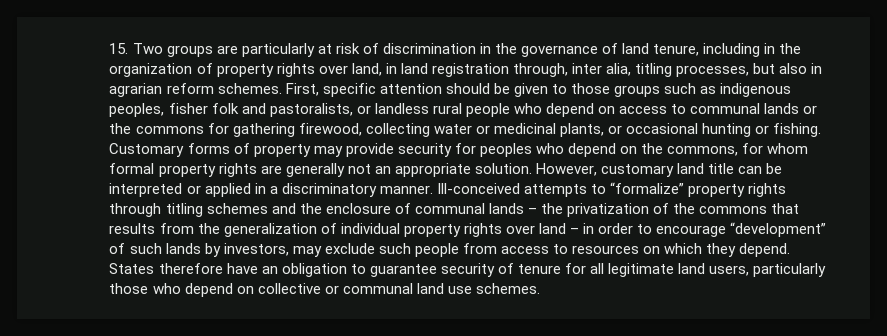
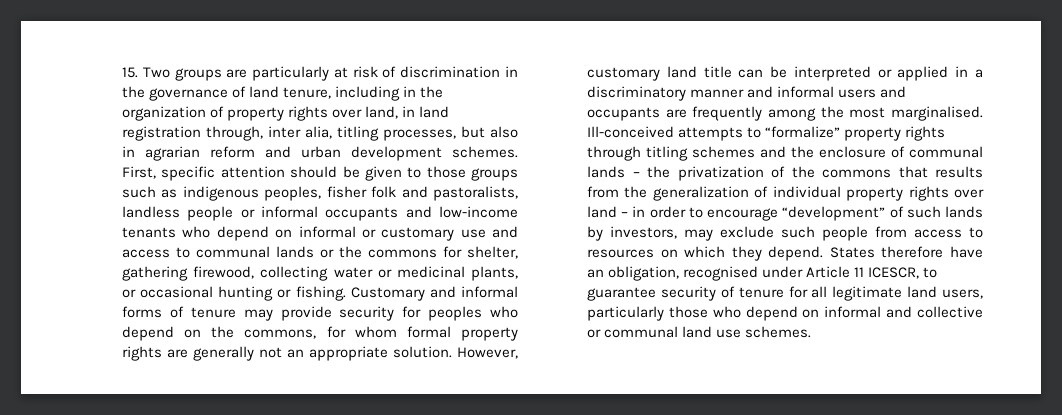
- 15. Two groups are particularly at risk of discrimination in the governance of land tenure, including in the organization of property rights over land, in land registration through, inter alia, titling processes, but also in agrarian reform schemes.
+ 15. Two groups are particularly at risk of discrimination in the governance of land tenure, including in the organization of property rights over land, in land registration through, inter alia, titling processes, but also in agrarian reform and urban development schemes.
- First, specific attention should be given to those groups such as indigenous peoples, fisher folk and pastoralists, or landless rural people who depend on access to communal lands or the commons for gathering firewood, collecting water or medicinal plants, or occasional hunting or fishing.
+ First, specific attention should be given to those groups such as indigenous peoples, fisher folk and pastoralists, landless people or informal occupants and low-income tenants who depend on informal or customary use and access to communal lands or the commons for shelter, gathering firewood, collecting water or medicinal plants, or occasional hunting or fishing.
- Customary forms of property may provide security for peoples who depend on the commons, for whom formal property rights are generally not an appropriate solution.
+ Customary and informal forms of tenure may provide security for peoples who depend on the commons, for whom formal property rights are generally not an appropriate solution.
- However, customary land title can be interpreted or applied in a discriminatory manner.
+ However, customary land title can be interpreted or applied in a discriminatory manner and informal users and occupants are frequently among the most marginalised.
- States therefore have an obligation to guarantee security of tenure for all legitimate land users, particularly those who depend on collective or communal land use schemes.
+ States therefore have an obligation, recognised under Article 11 ICESCR, to guarantee security of tenure for all legitimate land users, particularly those who depend on informal and collective or communal land use schemes.

